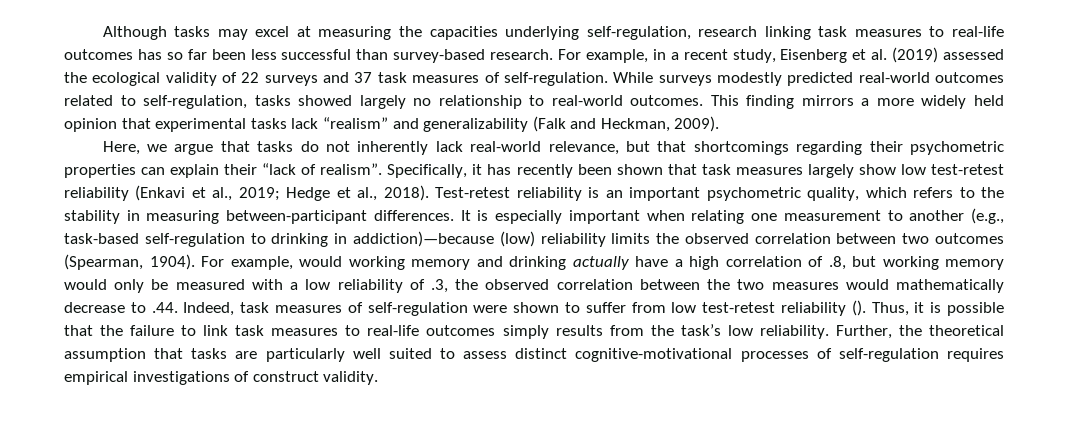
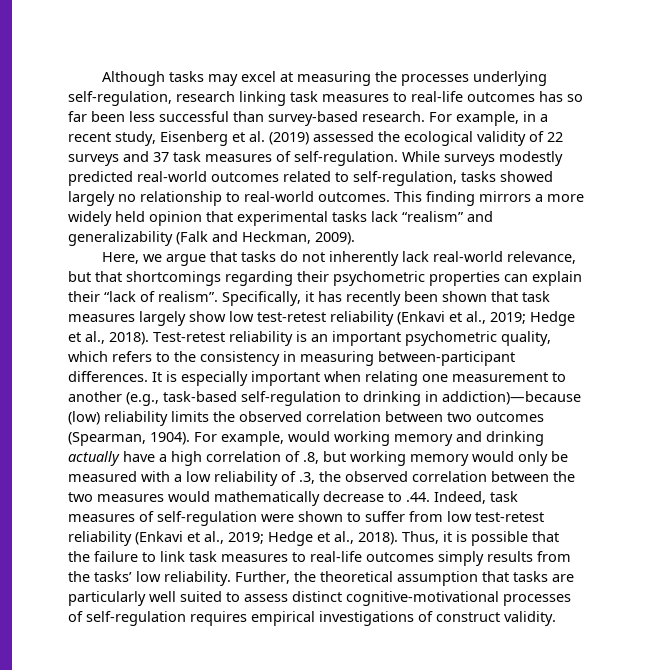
- Although tasks may excel at measuring the capacities underlying self-regulation, research linking task measures to real-life outcomes has so far been less successful than survey-based research.
+ Although tasks may excel at measuring the processes underlying self-regulation, research linking task measures to real-life outcomes has so far been less successful than survey-based research.
- Test-retest reliability is an important psychometric quality, which refers to the stability in measuring between-participant differences.
+ Test-retest reliability is an important psychometric quality, which refers to the consistency in measuring between-participant differences.
- For example, would working memory and drinking actually have a high correlation of .8, but working memory would only be measured with a low reliability of .3, the observed correlation between the two measures would mathematically decrease to .44. Indeed, task measures of self-regulation were shown to suffer from low test-retest reliability ().
+ For example, would working memory and drinking actually have a high correlation of .8, but working memory would only be measured with a low reliability of .3, the observed correlation between the two measures would mathematically decrease to .44. Indeed, task measures of self-regulation were shown to suffer from low test-retest reliability (Enkavi et al., 2019; Hedge et al., 2018).
- Thus, it is possible that the failure to link task measures to real-life outcomes simply results from the task’s low reliability.
+ Thus, it is possible that the failure to link task measures to real-life outcomes simply results from the tasks’ low reliability.

